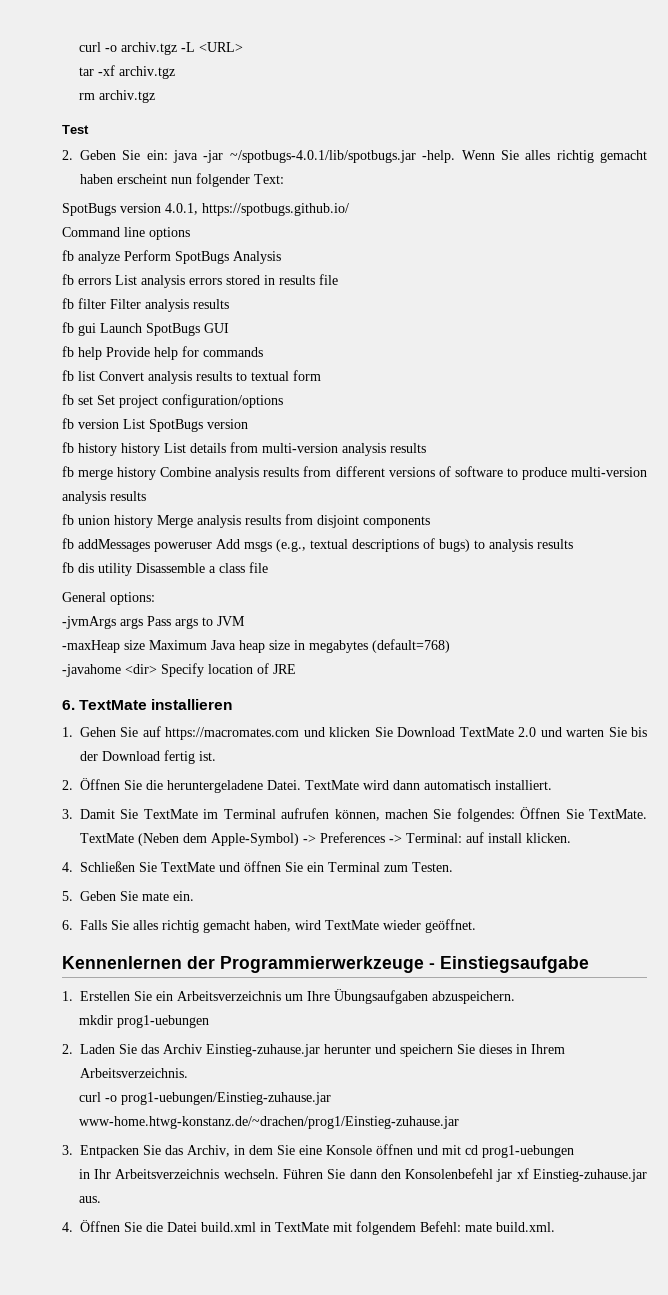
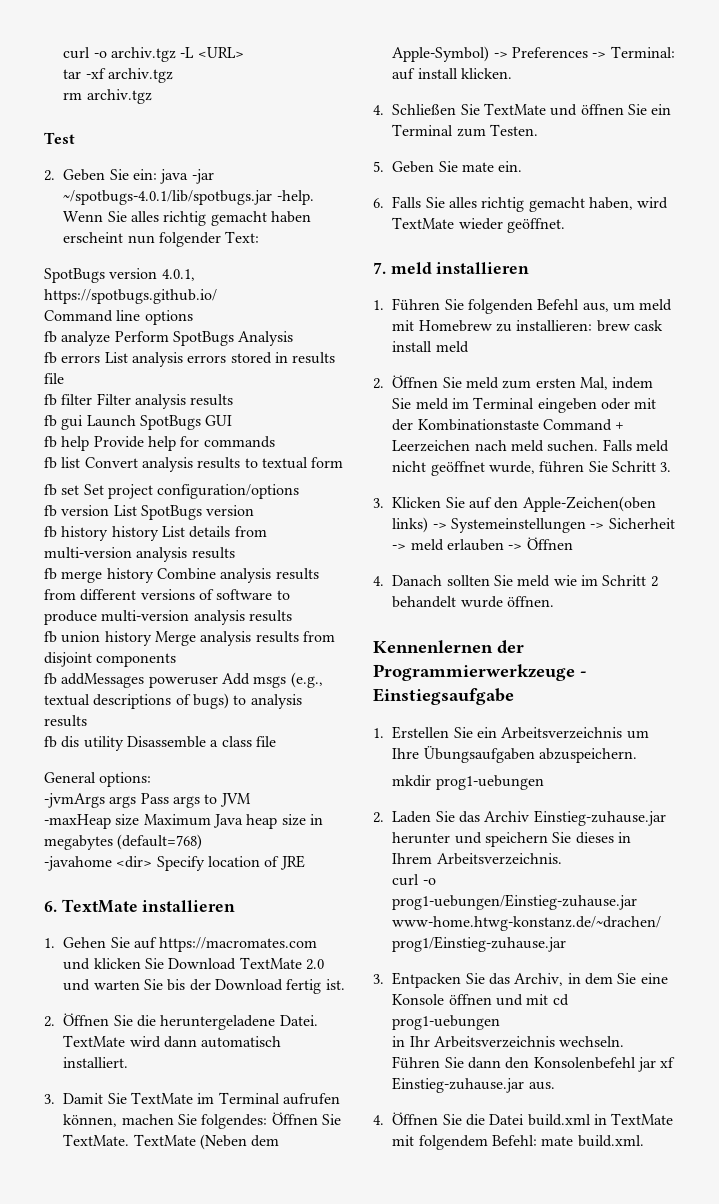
+ 7. meld installieren
+ 1. Führen Sie folgenden Befehl aus, um meld mit Homebrew zu installieren: brew cask install meld
+ 2. Öffnen Sie meld zum ersten Mal, indem Sie meld im Terminal eingeben oder mit der Kombinationstaste Command + Leerzeichen nach meld suchen. Falls meld nicht geöffnet wurde, führen Sie Schritt 3.
+ 3. Klicken Sie auf den Apple-Zeichen(oben links) -> Systemeinstellungen -> Sicherheit -> meld erlauben -> Öffnen
+ 4. Danach sollten Sie meld wie im Schritt 2 behandelt wurde öffnen.

